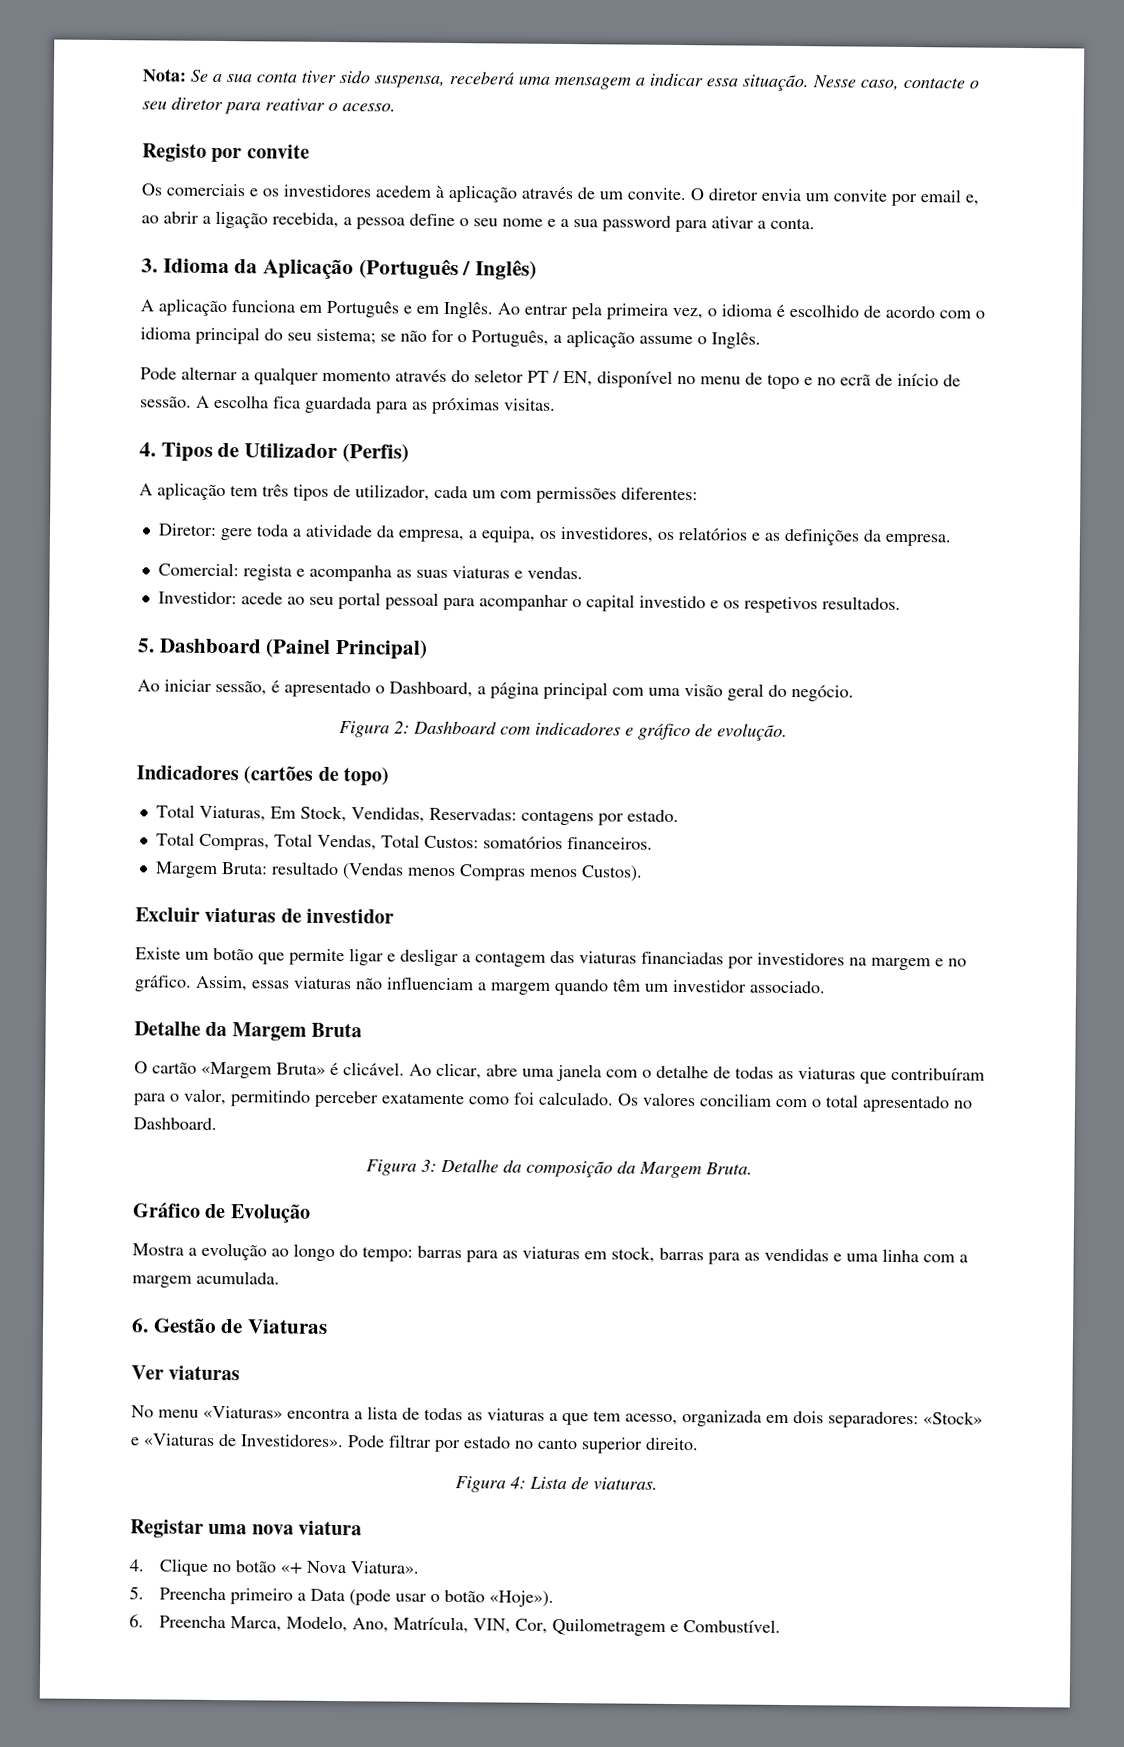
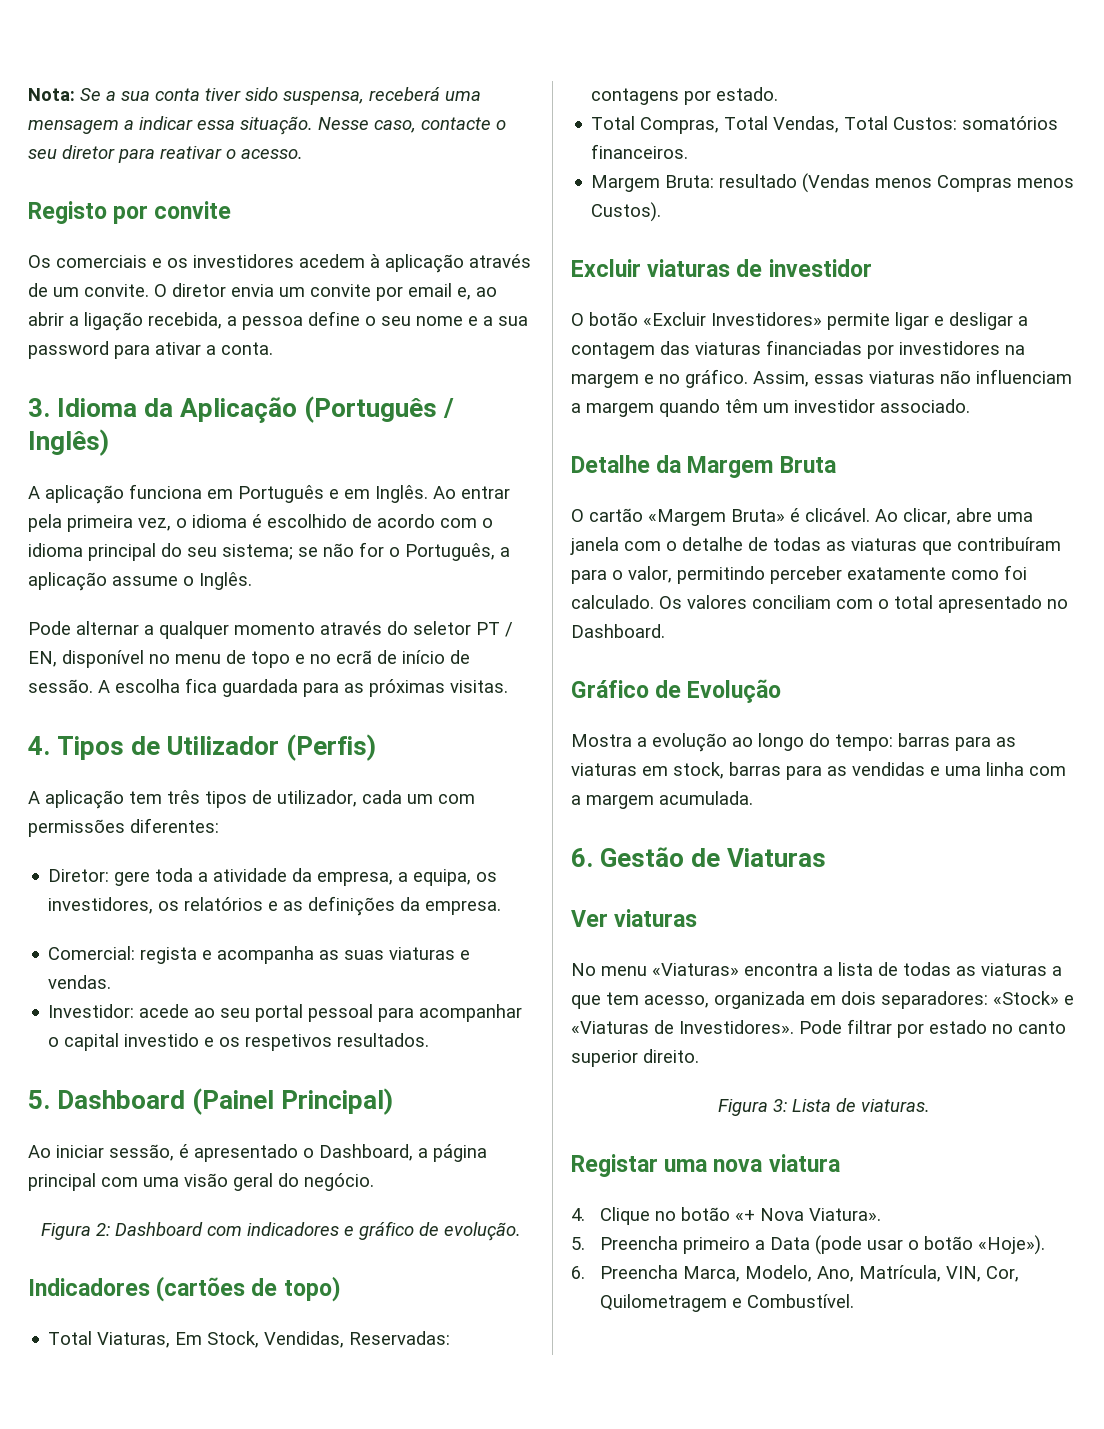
- Existe um botão que permite ligar e desligar a contagem das viaturas financiadas por investidores na margem e no gráfico.
+ O botão «Excluir Investidores» permite ligar e desligar a contagem das viaturas financiadas por investidores na margem e no gráfico.
- Figura 3: Detalhe da composição da Margem Bruta.
- Figura 4: Lista de viaturas.
+ Figura 3: Lista de viaturas.

